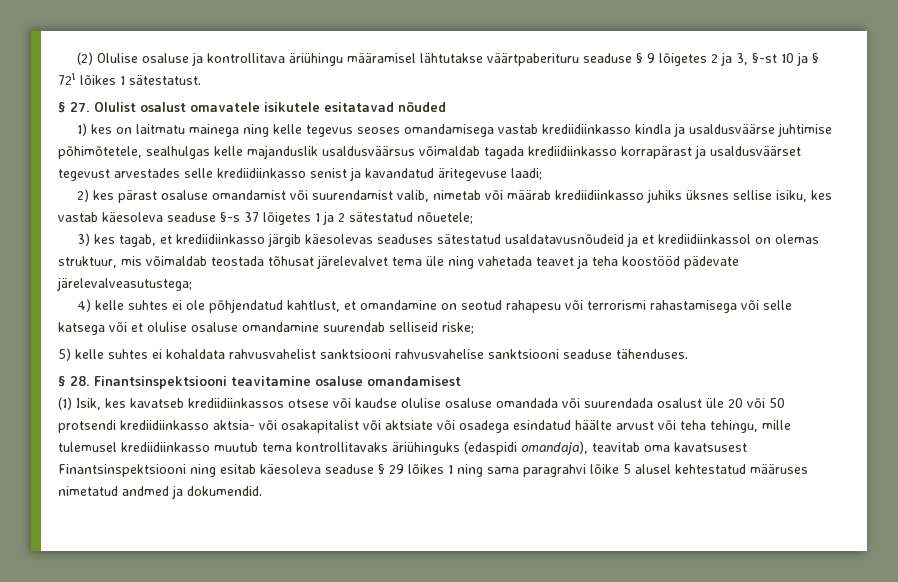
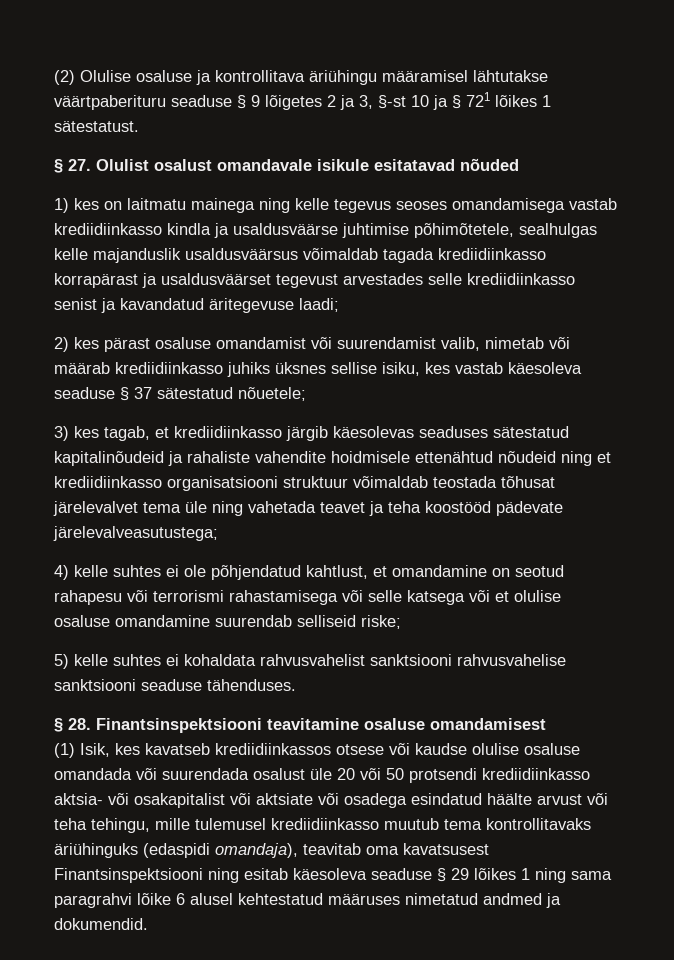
- § 27. Olulist osalust omavatele isikutele esitatavad nõuded
+ § 27. Olulist osalust omandavale isikule esitatavad nõuded
- 2) kes pärast osaluse omandamist või suurendamist valib, nimetab või määrab krediidiinkasso juhiks üksnes sellise isiku, kes vastab käesoleva seaduse §-s 37 lõigetes 1 ja 2 sätestatud nõuetele;
+ 2) kes pärast osaluse omandamist või suurendamist valib, nimetab või määrab krediidiinkasso juhiks üksnes sellise isiku, kes vastab käesoleva seaduse § 37 sätestatud nõuetele;
- 3) kes tagab, et krediidiinkasso järgib käesolevas seaduses sätestatud usaldatavusnõudeid ja et krediidiinkassol on olemas struktuur, mis võimaldab teostada tõhusat järelevalvet tema üle ning vahetada teavet ja teha koostööd pädevate järelevalveasutustega;
+ 3) kes tagab, et krediidiinkasso järgib käesolevas seaduses sätestatud kapitalinõudeid ja rahaliste vahendite hoidmisele ettenähtud nõudeid ning et krediidiinkasso organisatsiooni struktuur võimaldab teostada tõhusat järelevalvet tema üle ning vahetada teavet ja teha koostööd pädevate järelevalveasutustega;
- (1) Isik, kes kavatseb krediidiinkassos otsese või kaudse olulise osaluse omandada või suurendada osalust üle 20 või 50 protsendi krediidiinkasso aktsia- või osakapitalist või aktsiate või osadega esindatud häälte arvust või teha tehingu, mille tulemusel krediidiinkasso muutub tema kontrollitavaks äriühinguks (edaspidi omandaja), teavitab oma kavatsusest Finantsinspektsiooni ning esitab käesoleva seaduse § 29 lõikes 1 ning sama paragrahvi lõike 5 alusel kehtestatud määruses nimetatud andmed ja dokumendid.
+ (1) Isik, kes kavatseb krediidiinkassos otsese või kaudse olulise osaluse omandada või suurendada osalust üle 20 või 50 protsendi krediidiinkasso aktsia- või osakapitalist või aktsiate või osadega esindatud häälte arvust või teha tehingu, mille tulemusel krediidiinkasso muutub tema kontrollitavaks äriühinguks (edaspidi omandaja), teavitab oma kavatsusest Finantsinspektsiooni ning esitab käesoleva seaduse § 29 lõikes 1 ning sama paragrahvi lõike 6 alusel kehtestatud määruses nimetatud andmed ja dokumendid.

